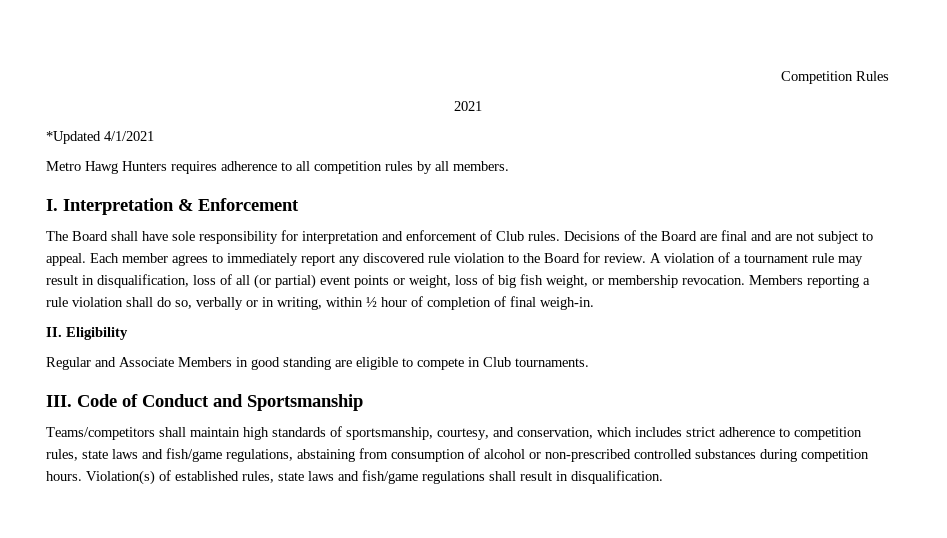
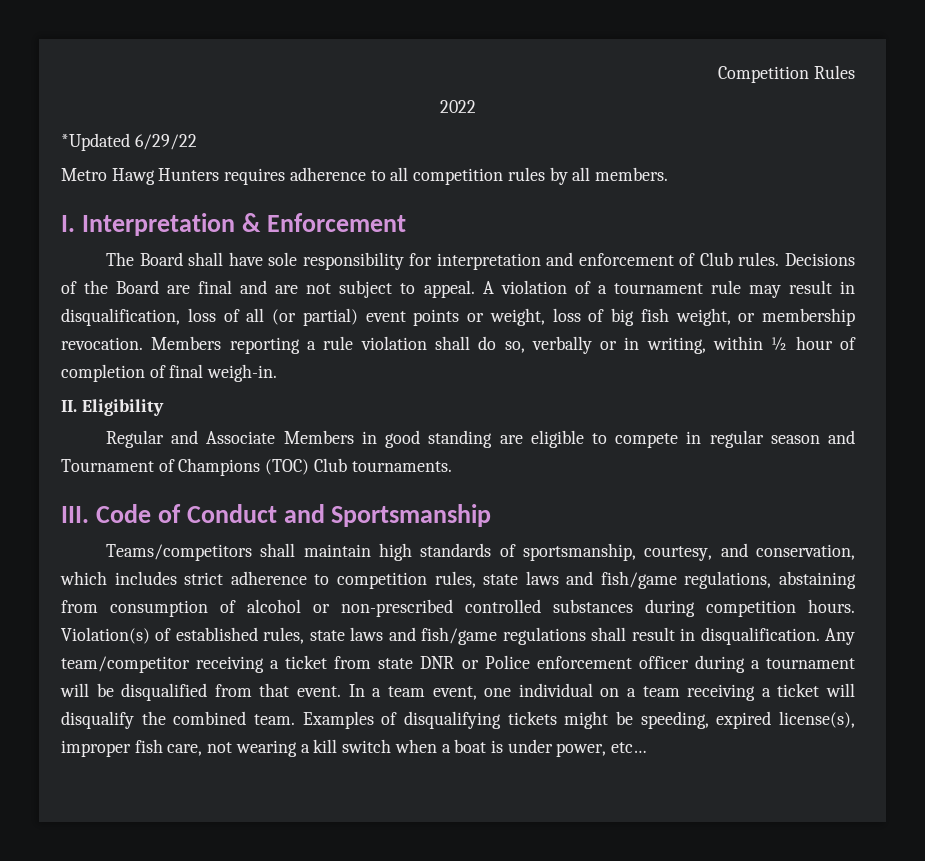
- 2021
+ 2022
- *Updated 4/1/2021
+ *Updated 6/29/22
- Each member agrees to immediately report any discovered rule violation to the Board for review.
- Regular and Associate Members in good standing are eligible to compete in Club tournaments.
+ Regular and Associate Members in good standing are eligible to compete in regular season and Tournament of Champions (TOC) Club tournaments.
+ Any team/competitor receiving a ticket from state DNR or Police enforcement officer during a tournament will be disqualified from that event. In a team event, one individual on a team receiving a ticket will disqualify the combined team. Examples of disqualifying tickets might be speeding, expired license(s), improper fish care, not wearing a kill switch when a boat is under power, etc…

